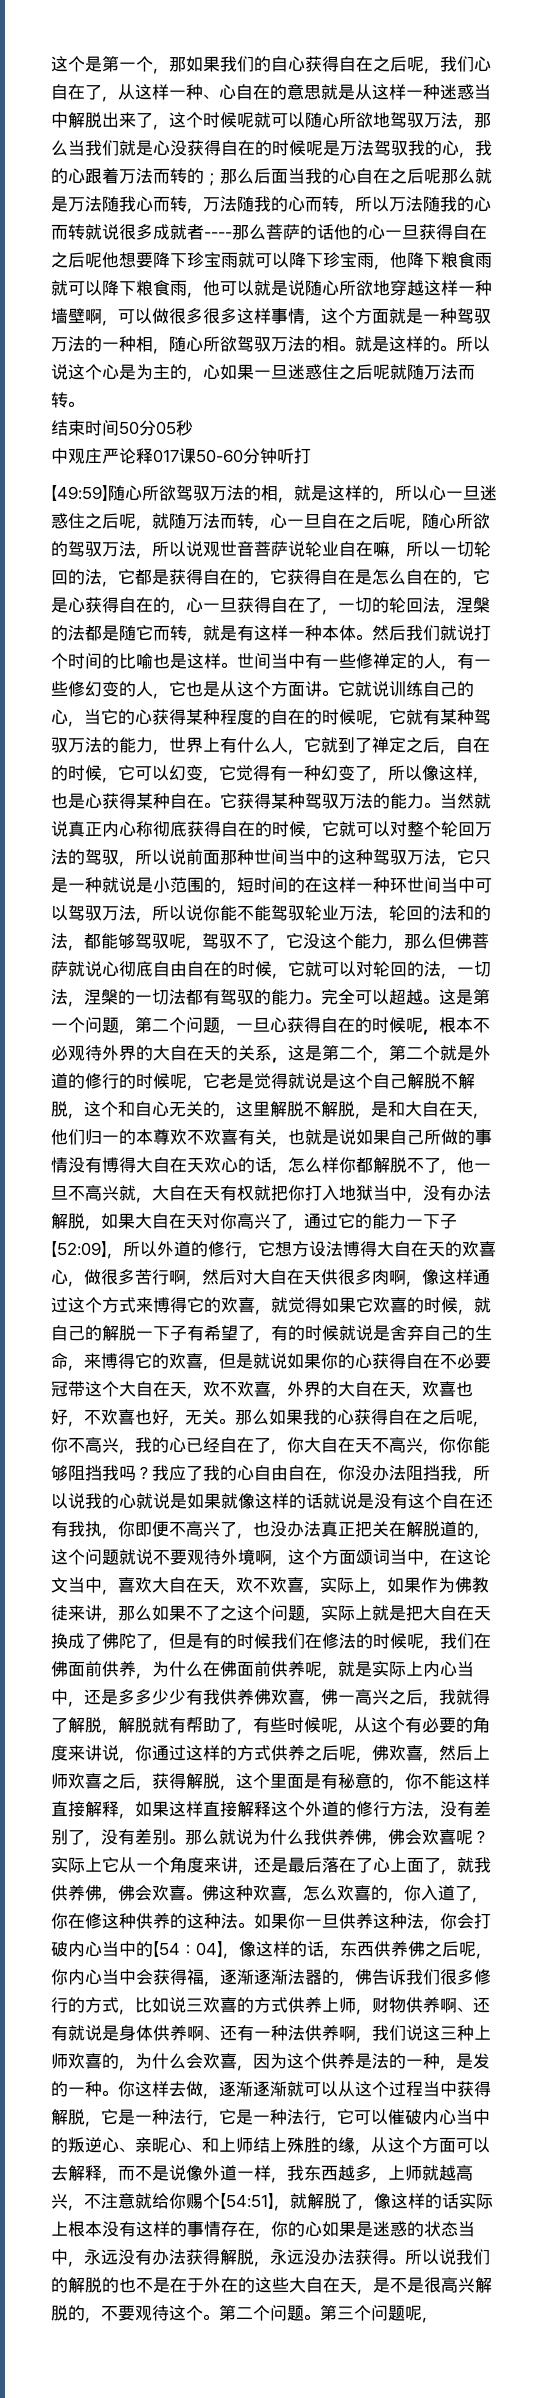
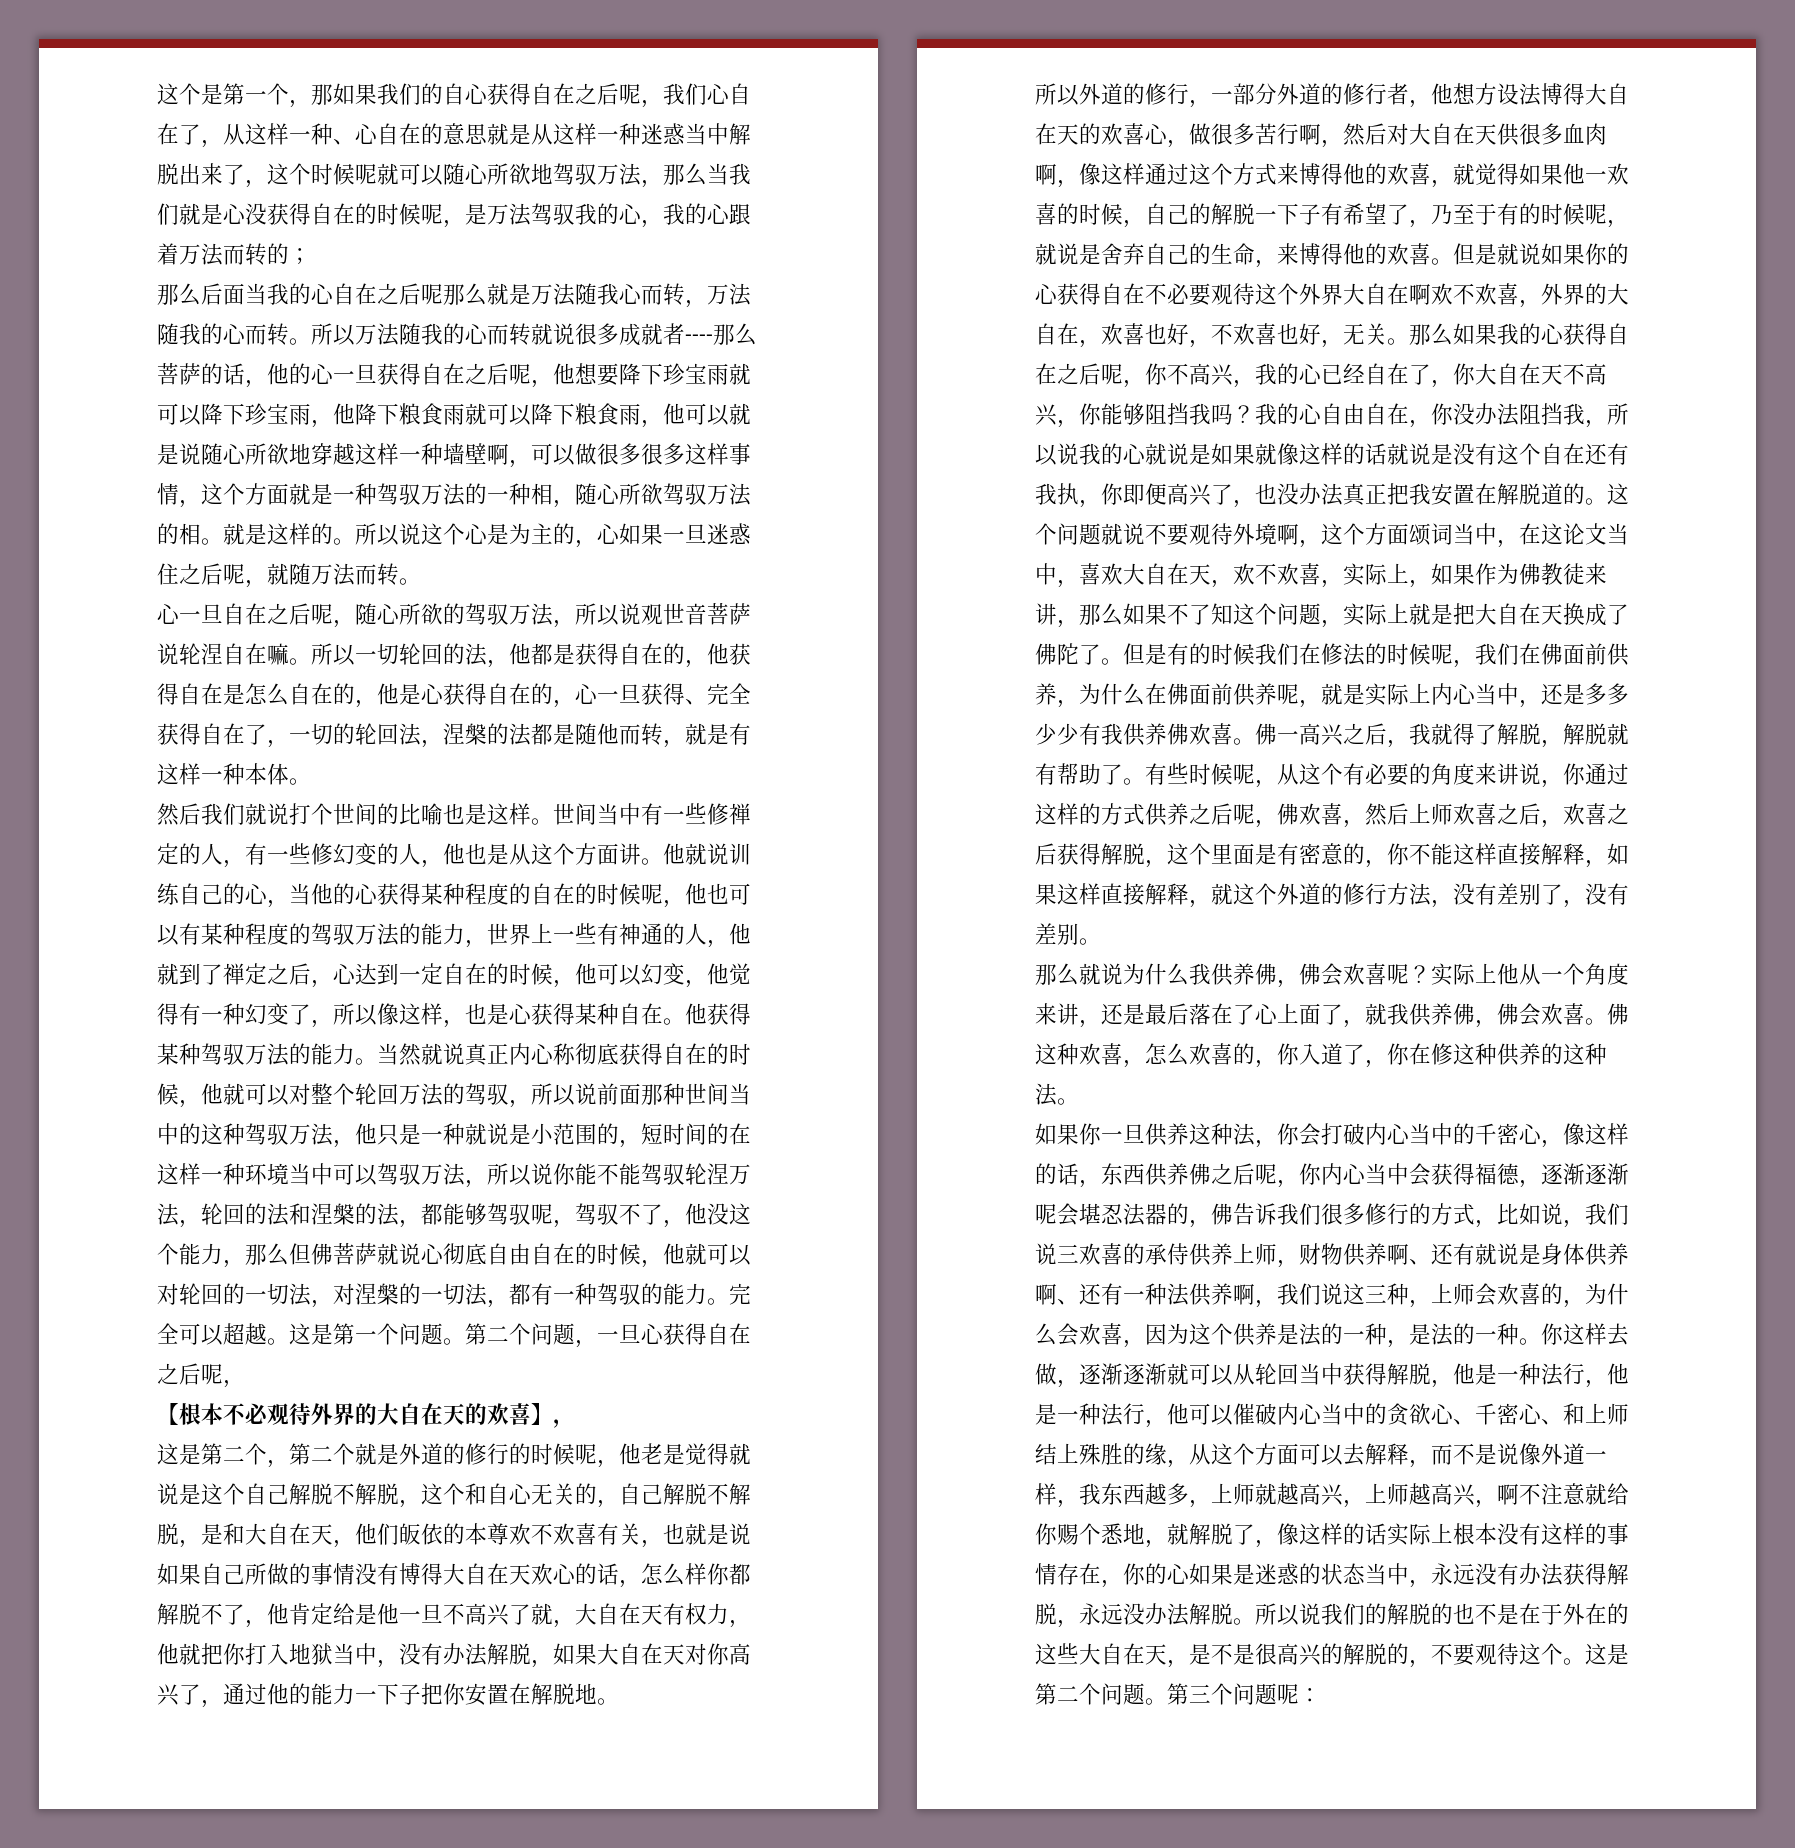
- 这个是第一个，那如果我们的自心获得自在之后呢，我们心自在了，从这样一种、心自在的意思就是从这样一种迷惑当中解脱出来了，这个时候呢就可以随心所欲地驾驭万法，那么当我们就是心没获得自在的时候呢是万法驾驭我的心，我的心跟着万法而转的；那么后面当我的心自在之后呢那么就是万法随我心而转，万法随我的心而转，所以万法随我的心而转就说很多成就者----那么菩萨的话他的心一旦获得自在之后呢他想要降下珍宝雨就可以降下珍宝雨，他降下粮食雨就可以降下粮食雨，他可以就是说随心所欲地穿越这样一种墙壁啊，可以做很多很多这样事情，这个方面就是一种驾驭万法的一种相，随心所欲驾驭万法的相。
+ 这个是第一个，那如果我们的自心获得自在之后呢，我们心自在了，从这样一种、心自在的意思就是从这样一种迷惑当中解脱出来了，这个时候呢就可以随心所欲地驾驭万法，那么当我们就是心没获得自在的时候呢，是万法驾驭我的心，我的心跟着万法而转的；
+ 那么后面当我的心自在之后呢那么就是万法随我心而转，万法随我的心而转。所以万法随我的心而转就说很多成就者----那么菩萨的话，他的心一旦获得自在之后呢，他想要降下珍宝雨就可以降下珍宝雨，他降下粮食雨就可以降下粮食雨，他可以就是说随心所欲地穿越这样一种墙壁啊，可以做很多很多这样事情，这个方面就是一种驾驭万法的一种相，随心所欲驾驭万法的相。
- 所以说这个心是为主的，心如果一旦迷惑住之后呢就随万法而转。
+ 所以说这个心是为主的，心如果一旦迷惑住之后呢，就随万法而转。
- 结束时间50分05秒
- 中观庄严论释017课50-60分钟听打
- 【49:59】随心所欲驾驭万法的相，就是这样的，所以心一旦迷惑住之后呢，就随万法而转，心一旦自在之后呢，随心所欲的驾驭万法，所以说观世音菩萨说轮业自在嘛，所以一切轮回的法，它都是获得自在的，它获得自在是怎么自在的，它是心获得自在的，心一旦获得自在了，一切的轮回法，涅槃的法都是随它而转，就是有这样一种本体。然后我们就说打个时间的比喻也是这样。
+ 心一旦自在之后呢，随心所欲的驾驭万法，所以说观世音菩萨说轮涅自在嘛。所以一切轮回的法，他都是获得自在的，他获得自在是怎么自在的，他是心获得自在的，心一旦获得、完全获得自在了，一切的轮回法，涅槃的法都是随他而转，就是有这样一种本体。
+ 然后我们就说打个世间的比喻也是这样。
- 世间当中有一些修禅定的人，有一些修幻变的人，它也是从这个方面讲。
+ 世间当中有一些修禅定的人，有一些修幻变的人，他也是从这个方面讲。
- 它就说训练自己的心，当它的心获得某种程度的自在的时候呢，它就有某种驾驭万法的能力，世界上有什么人，它就到了禅定之后，自在的时候，它可以幻变，它觉得有一种幻变了，所以像这样，也是心获得某种自在。
+ 他就说训练自己的心，当他的心获得某种程度的自在的时候呢，他也可以有某种程度的驾驭万法的能力，世界上一些有神通的人，他就到了禅定之后，心达到一定自在的时候，他可以幻变，他觉得有一种幻变了，所以像这样，也是心获得某种自在。
- 它获得某种驾驭万法的能力。
+ 他获得某种驾驭万法的能力。
- 当然就说真正内心称彻底获得自在的时候，它就可以对整个轮回万法的驾驭，所以说前面那种世间当中的这种驾驭万法，它只是一种就说是小范围的，短时间的在这样一种环世间当中可以驾驭万法，所以说你能不能驾驭轮业万法，轮回的法和的法，都能够驾驭呢，驾驭不了，它没这个能力，那么但佛菩萨就说心彻底自由自在的时候，它就可以对轮回的法，一切法，涅槃的一切法都有驾驭的能力。
+ 当然就说真正内心称彻底获得自在的时候，他就可以对整个轮回万法的驾驭，所以说前面那种世间当中的这种驾驭万法，他只是一种就说是小范围的，短时间的在这样一种环境当中可以驾驭万法，所以说你能不能驾驭轮涅万法，轮回的法和涅槃的法，都能够驾驭呢，驾驭不了，他没这个能力，那么但佛菩萨就说心彻底自由自在的时候，他就可以对轮回的一切法，对涅槃的一切法，都有一种驾驭的能力。
- 这是第一个问题，第二个问题，一旦心获得自在的时候呢，根本不必观待外界的大自在天的关系，这是第二个，第二个就是外道的修行的时候呢，它老是觉得就说是这个自己解脱不解脱，这个和自心无关的，这里解脱不解脱，是和大自在天，他们归一的本尊欢不欢喜有关，也就是说如果自己所做的事情没有博得大自在天欢心的话，怎么样你都解脱不了，他一旦不高兴就，大自在天有权就把你打入地狱当中，没有办法解脱，如果大自在天对你高兴了，通过它的能力一下子【52:09】，所以外道的修行，它想方设法博得大自在天的欢喜心，做很多苦行啊，然后对大自在天供很多肉啊，像这样通过这个方式来博得它的欢喜，就觉得如果它欢喜的时候，就自己的解脱一下子有希望了，有的时候就说是舍弃自己的生命，来博得它的欢喜，但是就说如果你的心获得自在不必要冠带这个大自在天，欢不欢喜，外界的大自在天，欢喜也好，不欢喜也好，无关。
+ 这是第一个问题。第二个问题，一旦心获得自在之后呢，
+ 【根本不必观待外界的大自在天的欢喜】，
+ 这是第二个，第二个就是外道的修行的时候呢，他老是觉得就说是这个自己解脱不解脱，这个和自心无关的，自己解脱不解脱，是和大自在天，他们皈依的本尊欢不欢喜有关，也就是说如果自己所做的事情没有博得大自在天欢心的话，怎么样你都解脱不了，他肯定给是他一旦不高兴了就，大自在天有权力，他就把你打入地狱当中，没有办法解脱，如果大自在天对你高兴了，通过他的能力一下子把你安置在解脱地。
+ 所以外道的修行，一部分外道的修行者，他想方设法博得大自在天的欢喜心，做很多苦行啊，然后对大自在天供很多血肉啊，像这样通过这个方式来博得他的欢喜，就觉得如果他一欢喜的时候，自己的解脱一下子有希望了，乃至于有的时候呢，就说是舍弃自己的生命，来博得他的欢喜。但是就说如果你的心获得自在不必要观待这个外界大自在啊欢不欢喜，外界的大自在，欢喜也好，不欢喜也好，无关。
- 那么如果我的心获得自在之后呢，你不高兴，我的心已经自在了，你大自在天不高兴，你你能够阻挡我吗？
+ 那么如果我的心获得自在之后呢，你不高兴，我的心已经自在了，你大自在天不高兴，你能够阻挡我吗？
- 我应了我的心自由自在，你没办法阻挡我，所以说我的心就说是如果就像这样的话就说是没有这个自在还有我执，你即便不高兴了，也没办法真正把关在解脱道的，这个问题就说不要观待外境啊，这个方面颂词当中，在这论文当中，喜欢大自在天，欢不欢喜，实际上，如果作为佛教徒来讲，那么如果不了之这个问题，实际上就是把大自在天换成了佛陀了，但是有的时候我们在修法的时候呢，我们在佛面前供养，为什么在佛面前供养呢，就是实际上内心当中，还是多多少少有我供养佛欢喜，佛一高兴之后，我就得了解脱，解脱就有帮助了，有些时候呢，从这个有必要的角度来讲说，你通过这样的方式供养之后呢，佛欢喜，然后上师欢喜之后，获得解脱，这个里面是有秘意的，你不能这样直接解释，如果这样直接解释这个外道的修行方法，没有差别了，没有差别。那么就说为什么我供养佛，佛会欢喜呢？
+ 我的心自由自在，你没办法阻挡我，所以说我的心就说是如果就像这样的话就说是没有这个自在还有我执，你即便高兴了，也没办法真正把我安置在解脱道的。这个问题就说不要观待外境啊，这个方面颂词当中，在这论文当中，喜欢大自在天，欢不欢喜，实际上，如果作为佛教徒来讲，那么如果不了知这个问题，实际上就是把大自在天换成了佛陀了。但是有的时候我们在修法的时候呢，我们在佛面前供养，为什么在佛面前供养呢，就是实际上内心当中，还是多多少少有我供养佛欢喜。佛一高兴之后，我就得了解脱，解脱就有帮助了。有些时候呢，从这个有必要的角度来讲说，你通过这样的方式供养之后呢，佛欢喜，然后上师欢喜之后，欢喜之后获得解脱，这个里面是有密意的，你不能这样直接解释，如果这样直接解释，就这个外道的修行方法，没有差别了，没有差别。
+ 那么就说为什么我供养佛，佛会欢喜呢？
- 实际上它从一个角度来讲，还是最后落在了心上面了，就我供养佛，佛会欢喜。
+ 实际上他从一个角度来讲，还是最后落在了心上面了，就我供养佛，佛会欢喜。
- 佛这种欢喜，怎么欢喜的，你入道了，你在修这种供养的这种法。如果你一旦供养这种法，你会打破内心当中的【54：04】，像这样的话，东西供养佛之后呢，你内心当中会获得福，逐渐逐渐法器的，佛告诉我们很多修行的方式，比如说三欢喜的方式供养上师，财物供养啊、还有就说是身体供养啊、还有一种法供养啊，我们说这三种上师欢喜的，为什么会欢喜，因为这个供养是法的一种，是发的一种。
+ 佛这种欢喜，怎么欢喜的，你入道了，你在修这种供养的这种法。
+ 如果你一旦供养这种法，你会打破内心当中的千密心，像这样的话，东西供养佛之后呢，你内心当中会获得福德，逐渐逐渐呢会堪忍法器的，佛告诉我们很多修行的方式，比如说，我们说三欢喜的承侍供养上师，财物供养啊、还有就说是身体供养啊、还有一种法供养啊，我们说这三种，上师会欢喜的，为什么会欢喜，因为这个供养是法的一种，是法的一种。
- 你这样去做，逐渐逐渐就可以从这个过程当中获得解脱，它是一种法行，它是一种法行，它可以催破内心当中的叛逆心、亲昵心、和上师结上殊胜的缘，从这个方面可以去解释，而不是说像外道一样，我东西越多，上师就越高兴，不注意就给你赐个【54:51】，就解脱了，像这样的话实际上根本没有这样的事情存在，你的心如果是迷惑的状态当中，永远没有办法获得解脱，永远没办法获得。
+ 你这样去做，逐渐逐渐就可以从轮回当中获得解脱，他是一种法行，他是一种法行，他可以催破内心当中的贪欲心、千密心、和上师结上殊胜的缘，从这个方面可以去解释，而不是说像外道一样，我东西越多，上师就越高兴，上师越高兴，啊不注意就给你赐个悉地，就解脱了，像这样的话实际上根本没有这样的事情存在，你的心如果是迷惑的状态当中，永远没有办法获得解脱，永远没办法解脱。
- 所以说我们的解脱的也不是在于外在的这些大自在天，是不是很高兴解脱的，不要观待这个。
+ 所以说我们的解脱的也不是在于外在的这些大自在天，是不是很高兴的解脱的，不要观待这个。
- 第二个问题。
+ 这是第二个问题。
- 第三个问题呢，
+ 第三个问题呢：

